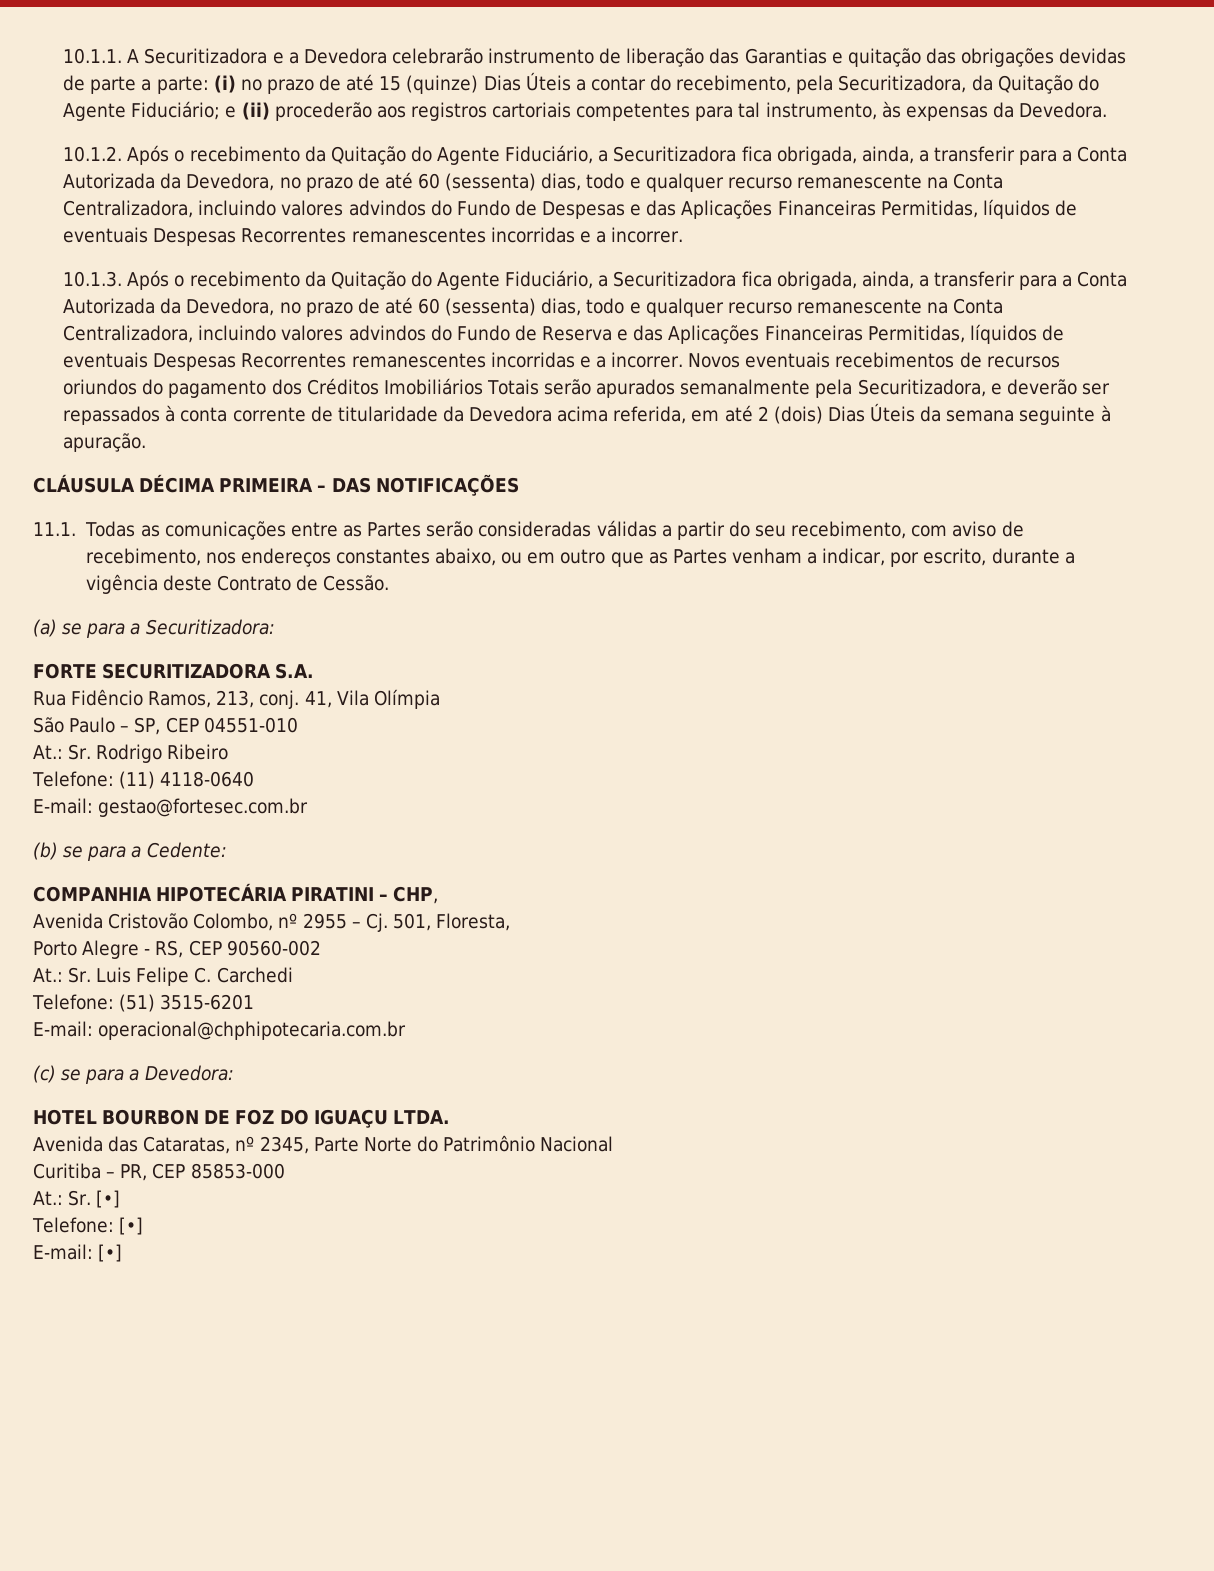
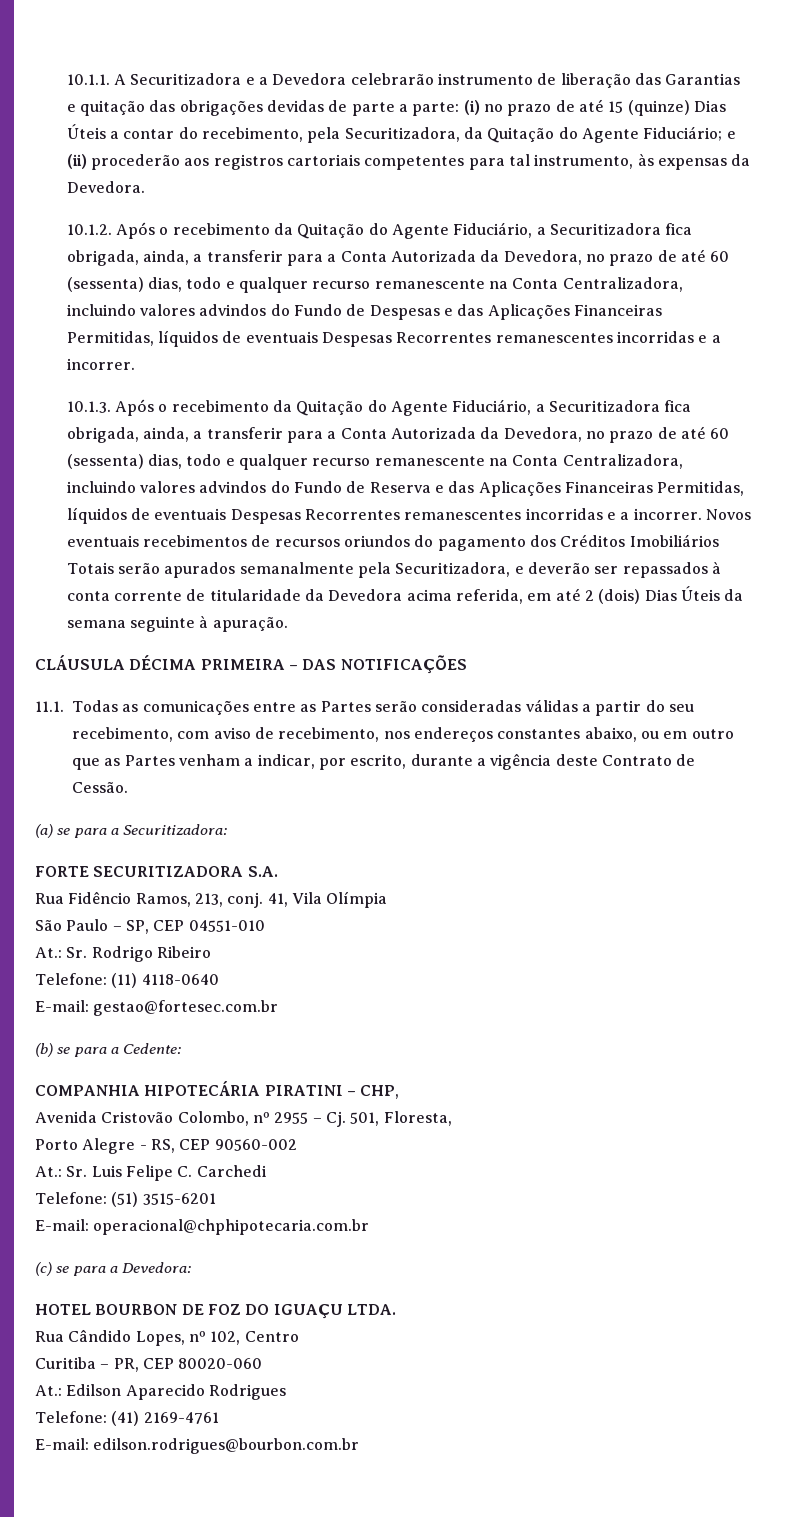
- Avenida das Cataratas, nº 2345, Parte Norte do Patrimônio Nacional
+ Rua Cândido Lopes, nº 102, Centro
- Curitiba – PR, CEP 85853-000
- At.: Sr. [•]
- Telefone: [•]
- E-mail: [•]
+ Curitiba – PR, CEP 80020-060
+ At.: Edilson Aparecido Rodrigues
+ Telefone: (41) 2169-4761
+ E-mail: edilson.rodrigues@bourbon.com.br

